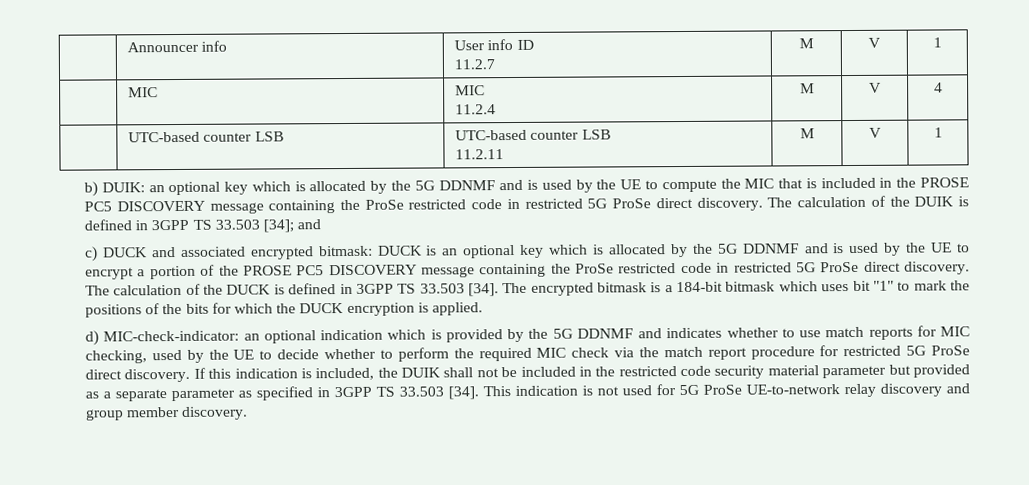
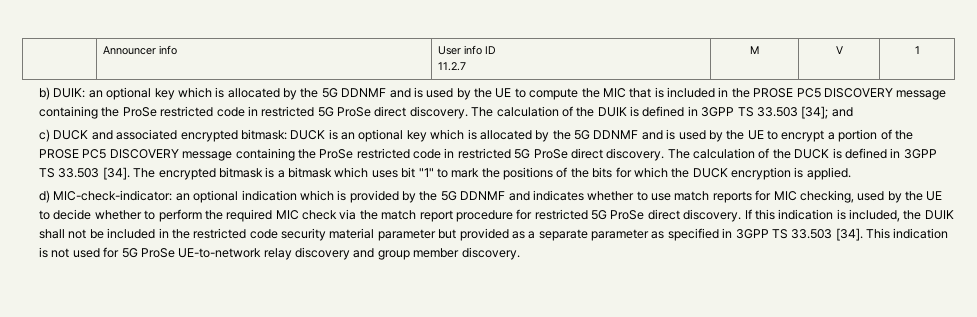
- | MIC | MIC
- 11.2.4 | M | V | 4
- | UTC-based counter LSB | UTC-based counter LSB
- 11.2.11 | M | V | 1
- The encrypted bitmask is a 184-bit bitmask which uses bit "1" to mark the positions of the bits for which the DUCK encryption is applied.
+ The encrypted bitmask is a bitmask which uses bit "1" to mark the positions of the bits for which the DUCK encryption is applied.

